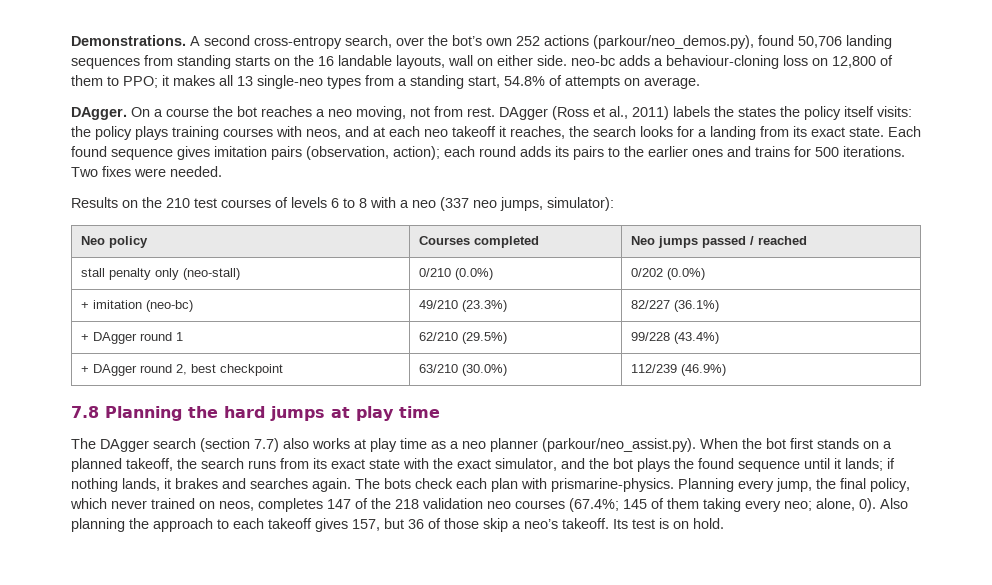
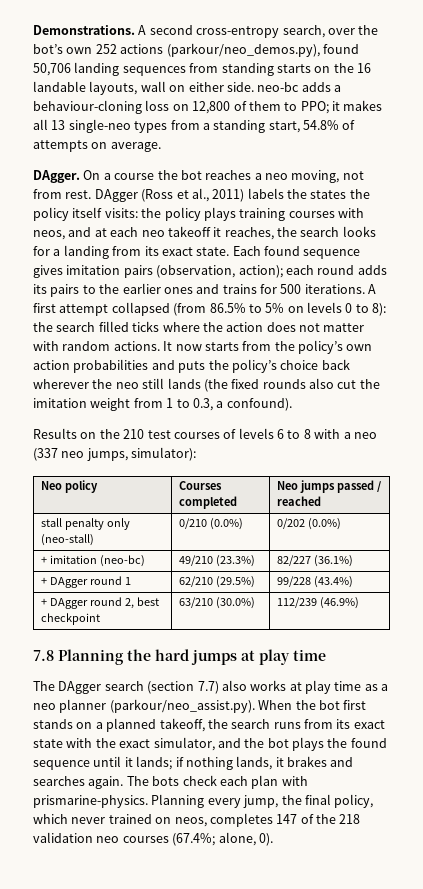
- Two fixes were needed.
+ A first attempt collapsed (from 86.5% to 5% on levels 0 to 8): the search filled ticks where the action does not matter with random actions. It now starts from the policy’s own action probabilities and puts the policy’s choice back wherever the neo still lands (the fixed rounds also cut the imitation weight from 1 to 0.3, a confound).
- Planning every jump, the final policy, which never trained on neos, completes 147 of the 218 validation neo courses (67.4%; 145 of them taking every neo; alone, 0). Also planning the approach to each takeoff gives 157, but 36 of those skip a neo’s takeoff. Its test is on hold.
+ Planning every jump, the final policy, which never trained on neos, completes 147 of the 218 validation neo courses (67.4%; alone, 0).

